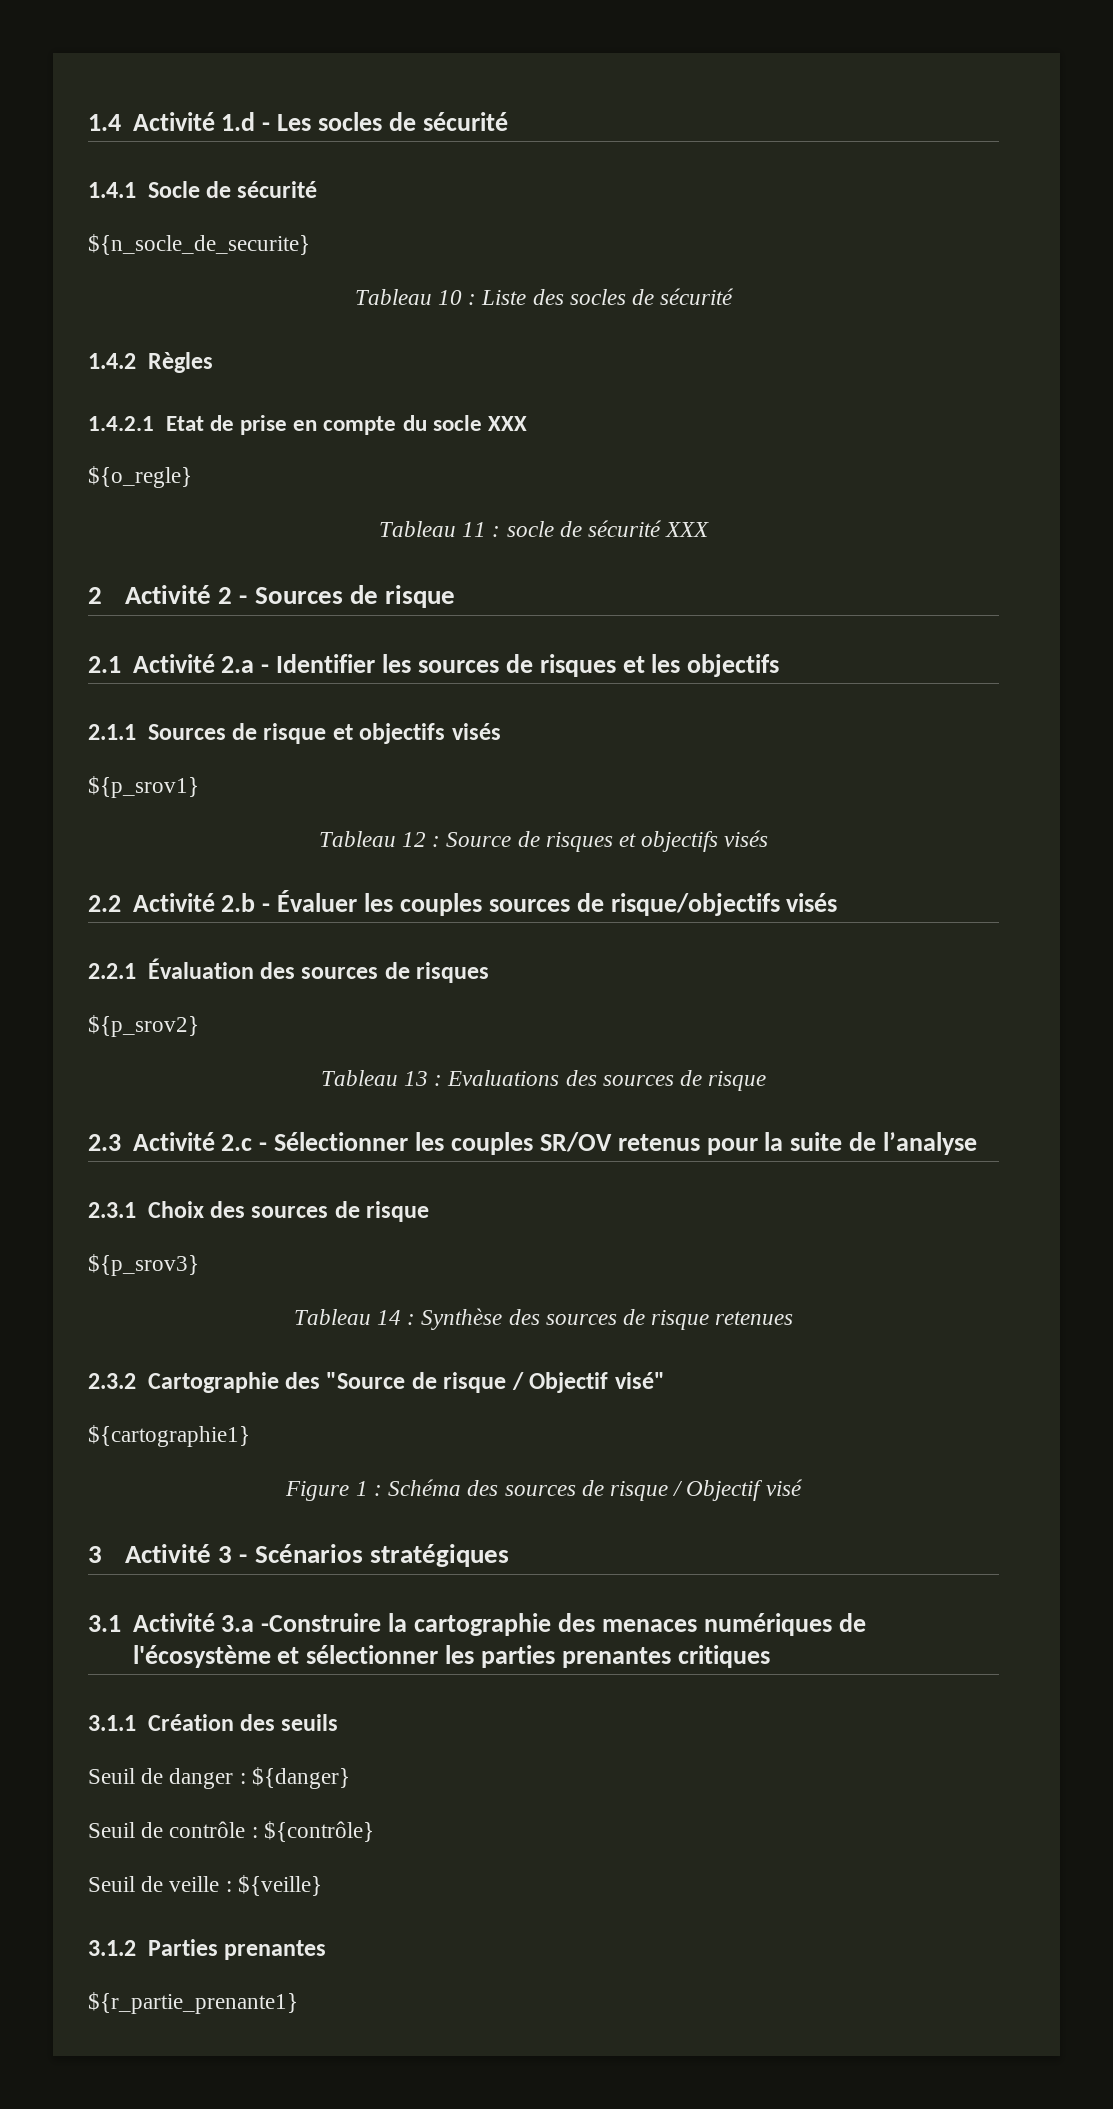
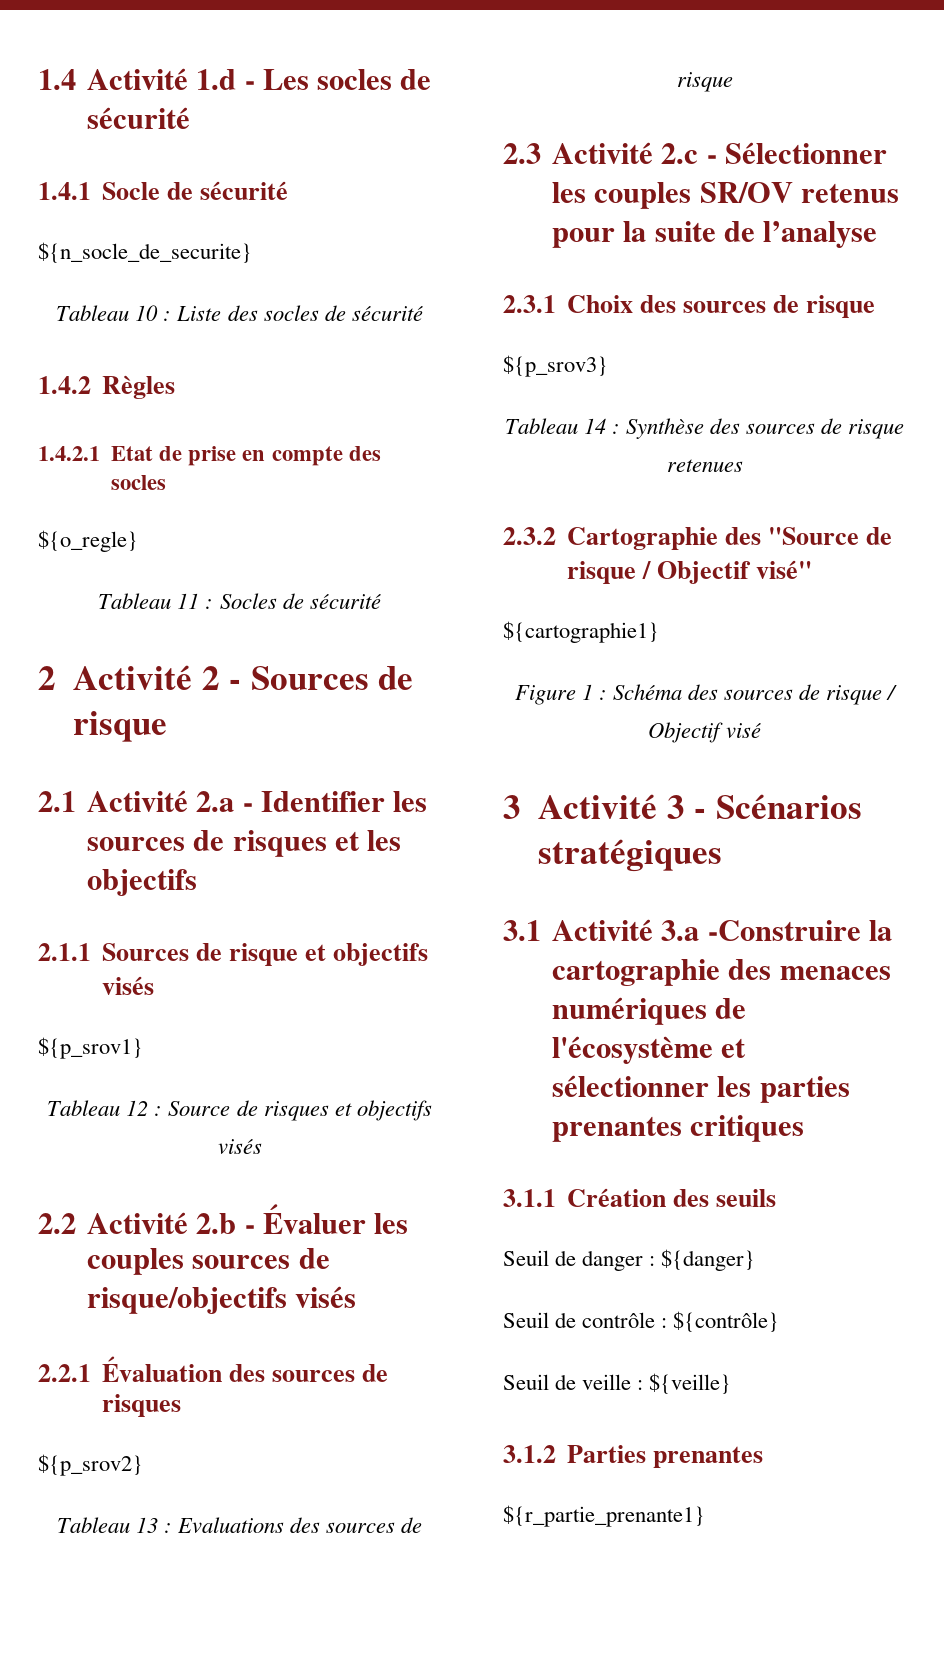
- 1.4.2.1 Etat de prise en compte du socle XXX
+ 1.4.2.1 Etat de prise en compte des socles
- Tableau 11 : socle de sécurité XXX
+ Tableau 11 : Socles de sécurité

